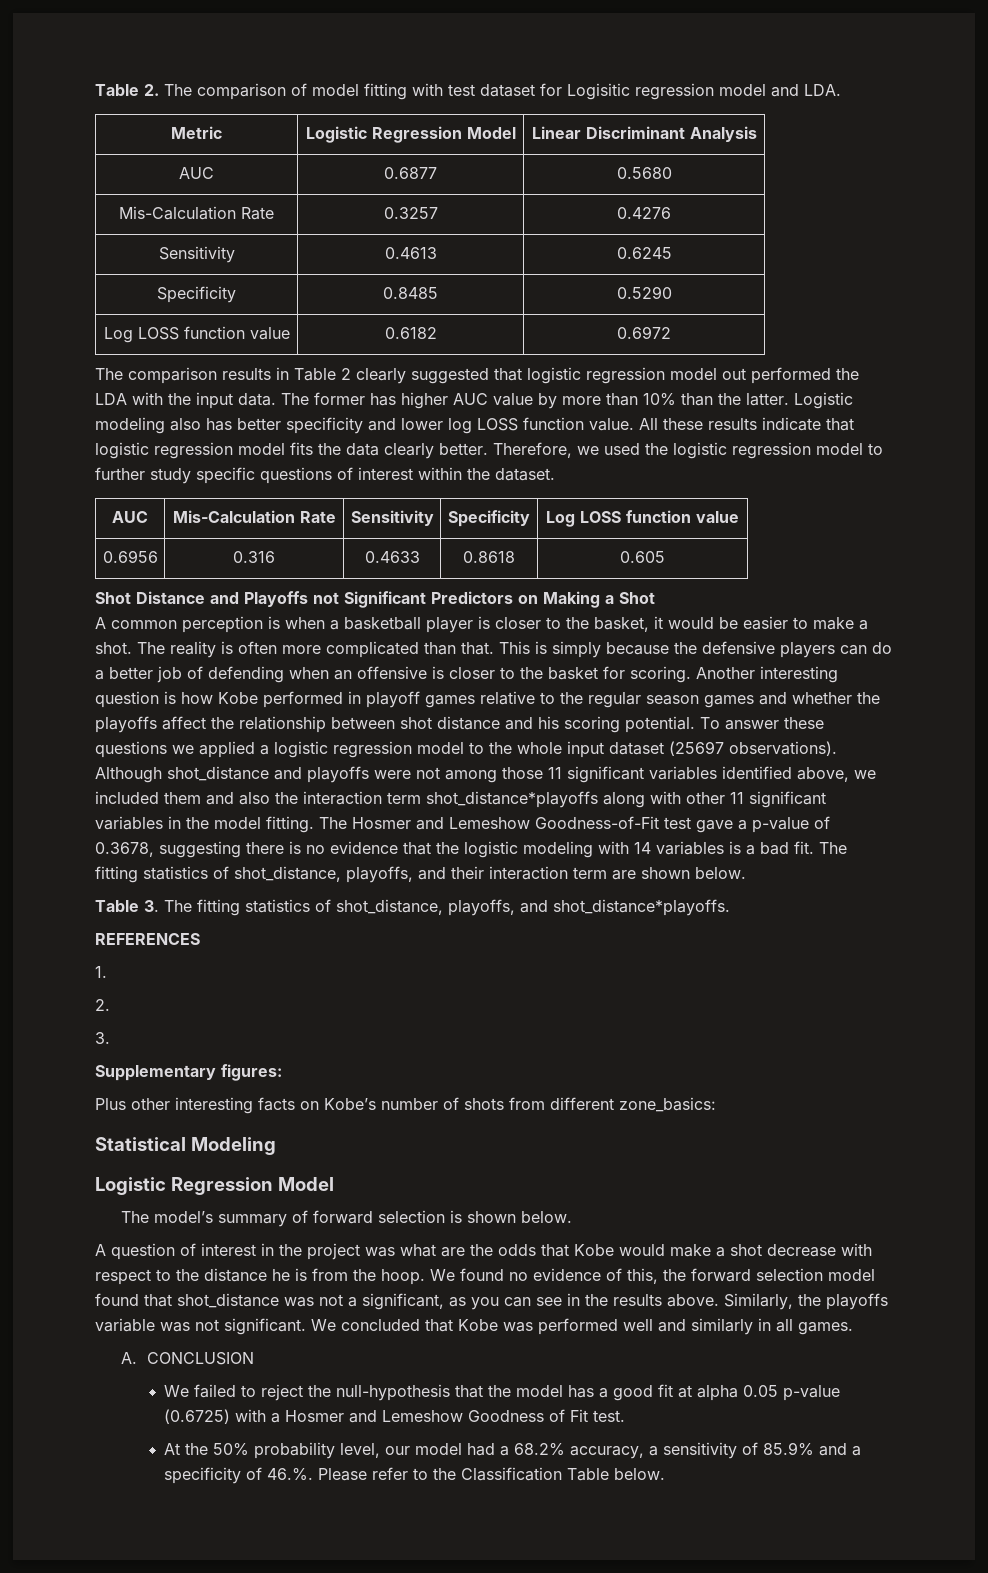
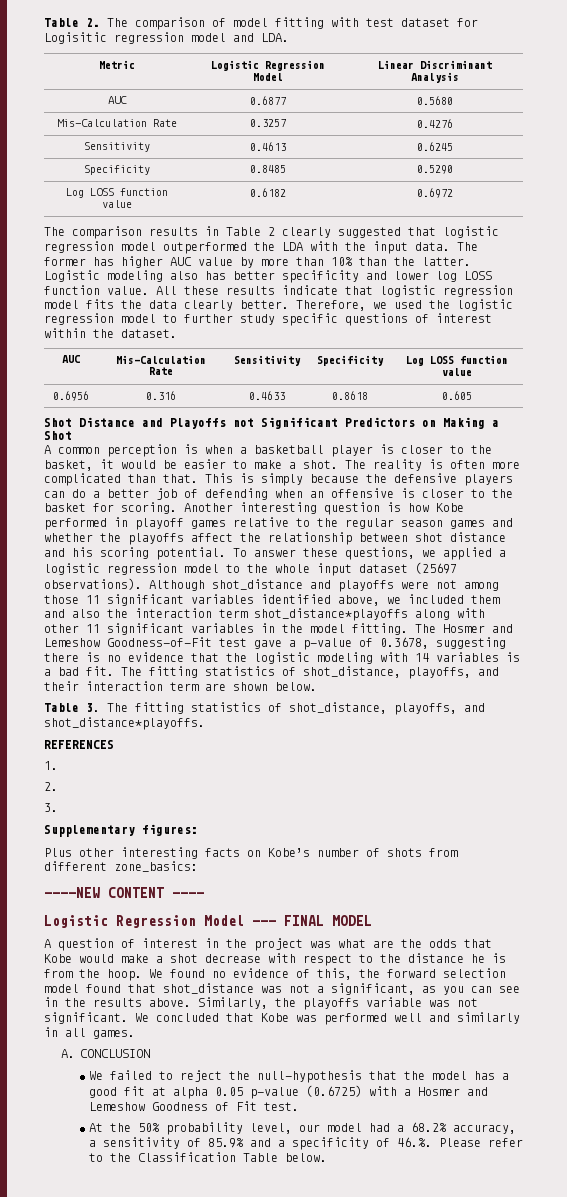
- The comparison results in Table 2 clearly suggested that logistic regression model out performed the LDA with the input data.
+ The comparison results in Table 2 clearly suggested that logistic regression model outperformed the LDA with the input data.
- To answer these questions we applied a logistic regression model to the whole input dataset (25697 observations).
+ To answer these questions, we applied a logistic regression model to the whole input dataset (25697 observations).
- Statistical Modeling
- Logistic Regression Model
- The model’s summary of forward selection is shown below.
+ ----NEW CONTENT ----
+ Logistic Regression Model --- FINAL MODEL

